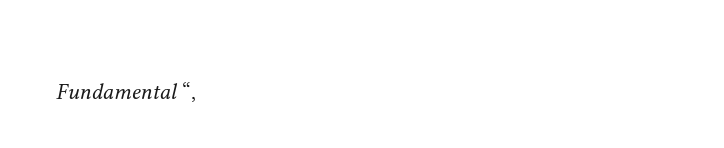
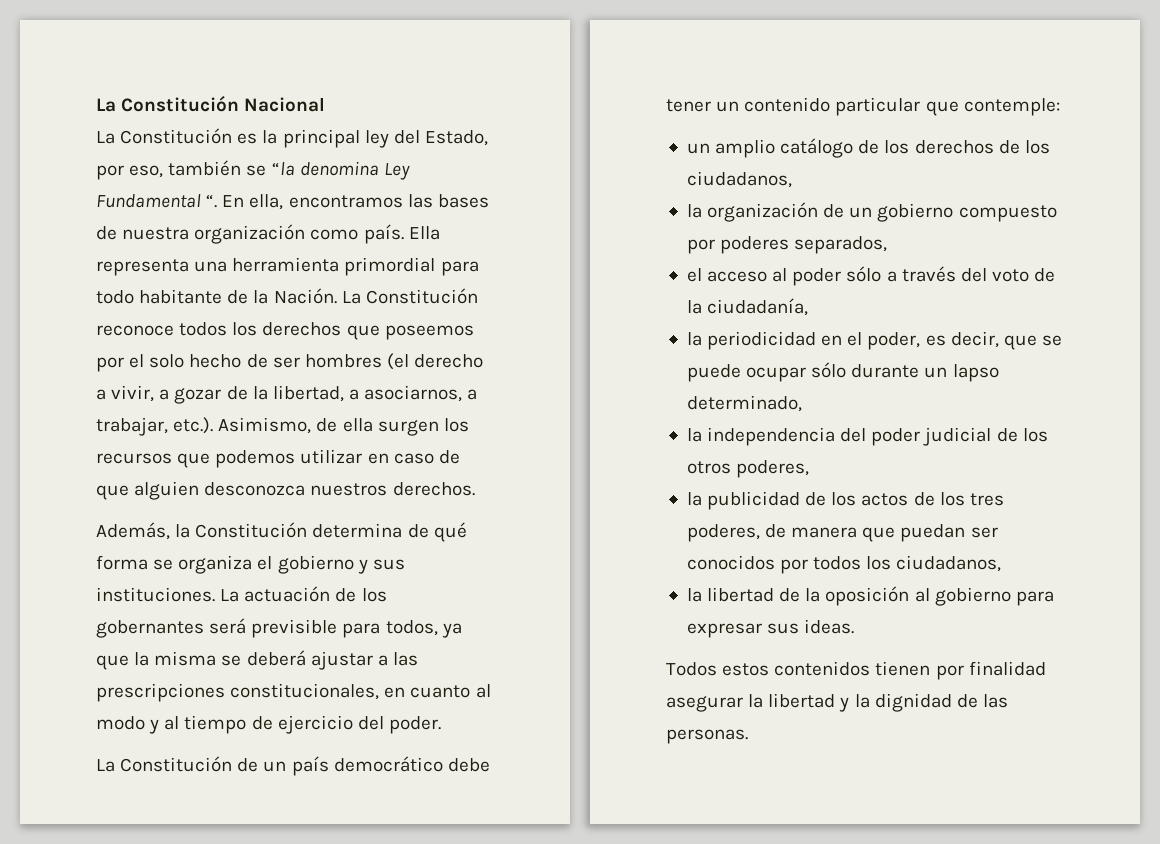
- Fundamental “,
+ La Constitución Nacional
+ La Constitución es la principal ley del Estado, por eso, también se “la denomina Ley Fundamental “. En ella, encontramos las bases de nuestra organización como país. Ella representa una herramienta primordial para todo habitante de la Nación. La Constitución reconoce todos los derechos que poseemos por el solo hecho de ser hombres (el derecho a vivir, a gozar de la libertad, a asociarnos, a trabajar, etc.). Asimismo, de ella surgen los recursos que podemos utilizar en caso de que alguien desconozca nuestros derechos.
+ Además, la Constitución determina de qué forma se organiza el gobierno y sus instituciones. La actuación de los gobernantes será previsible para todos, ya que la misma se deberá ajustar a las prescripciones constitucionales, en cuanto al modo y al tiempo de ejercicio del poder.
+ La Constitución de un país democrático debe tener un contenido particular que contemple:
+ un amplio catálogo de los derechos de los ciudadanos,
+ la organización de un gobierno compuesto por poderes separados,
+ el acceso al poder sólo a través del voto de la ciudadanía,
+ la periodicidad en el poder, es decir, que se puede ocupar sólo durante un lapso determinado,
+ la independencia del poder judicial de los otros poderes,
+ la publicidad de los actos de los tres poderes, de manera que puedan ser conocidos por todos los ciudadanos,
+ la libertad de la oposición al gobierno para expresar sus ideas.
+ Todos estos contenidos tienen por finalidad asegurar la libertad y la dignidad de las personas.

